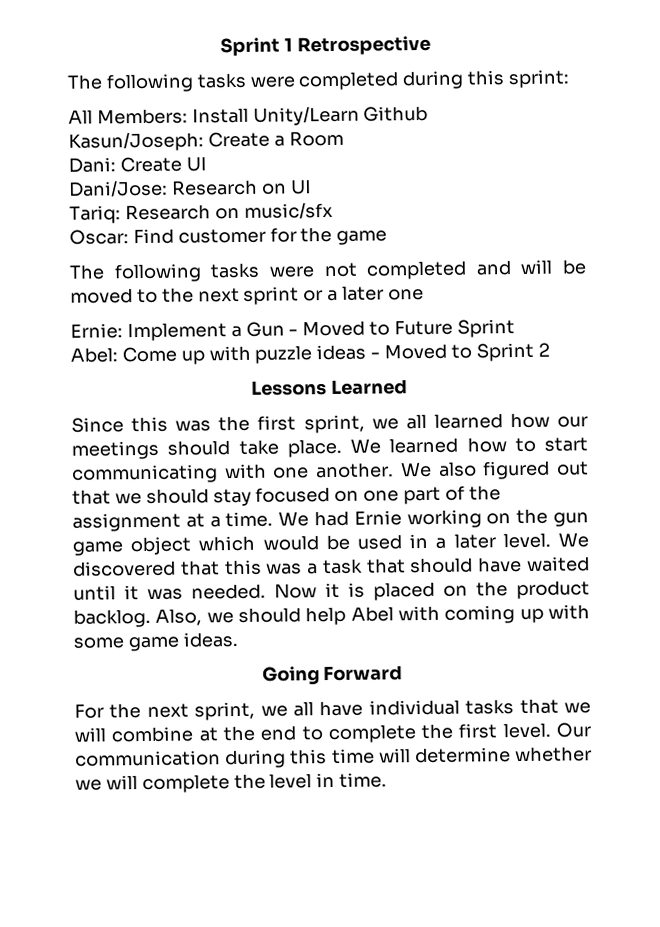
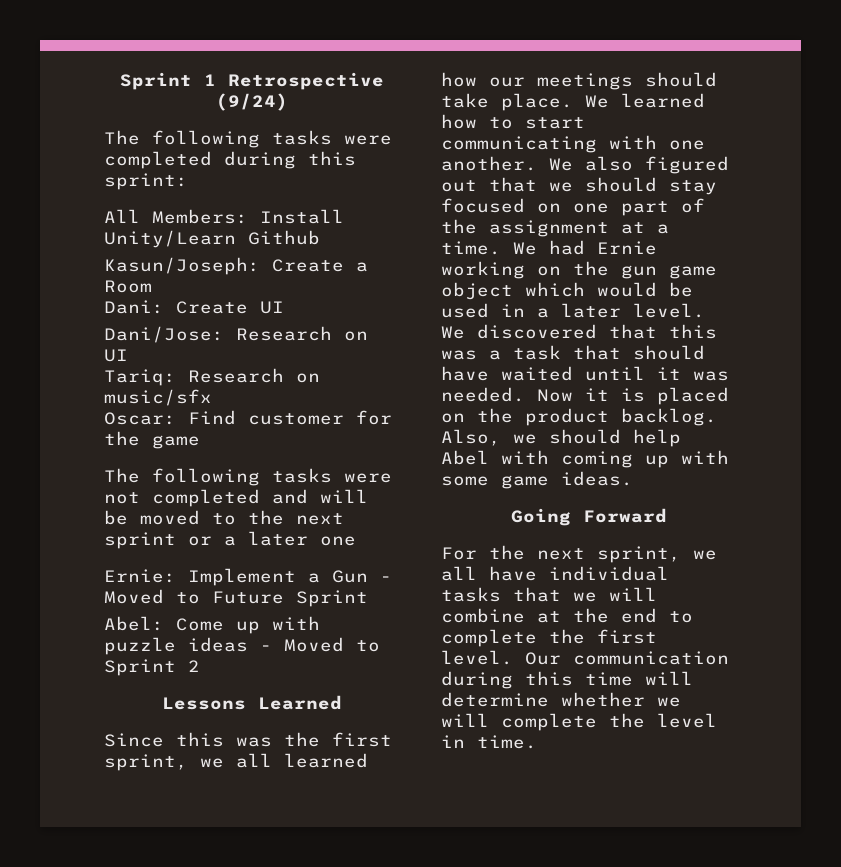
- Sprint 1 Retrospective
+ Sprint 1 Retrospective (9/24)

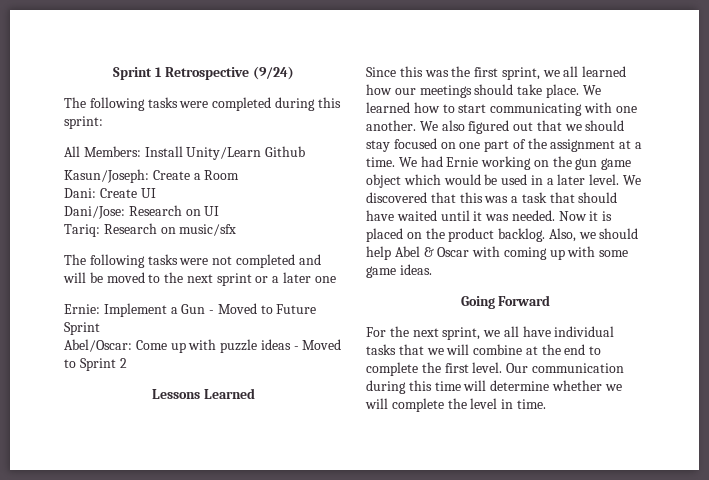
- Oscar: Find customer for the game
- Abel: Come up with puzzle ideas - Moved to Sprint 2
+ Abel/Oscar: Come up with puzzle ideas - Moved to Sprint 2
- Also, we should help Abel with coming up with some game ideas.
+ Also, we should help Abel & Oscar with coming up with some game ideas.

